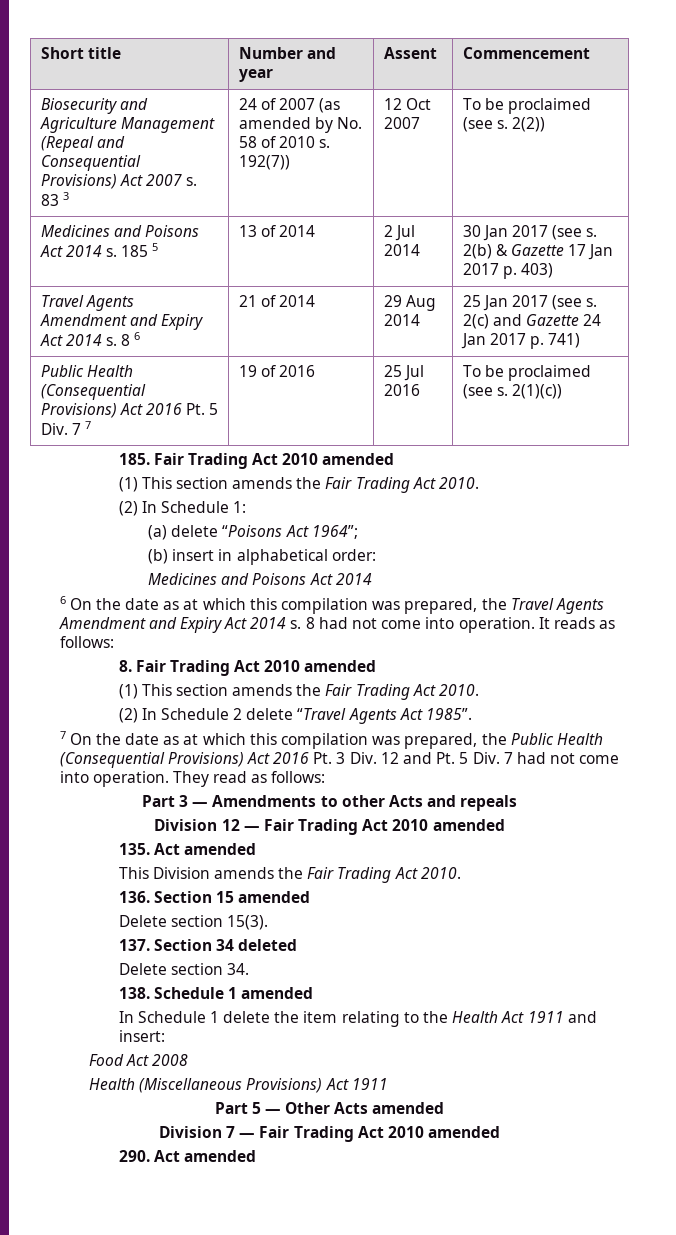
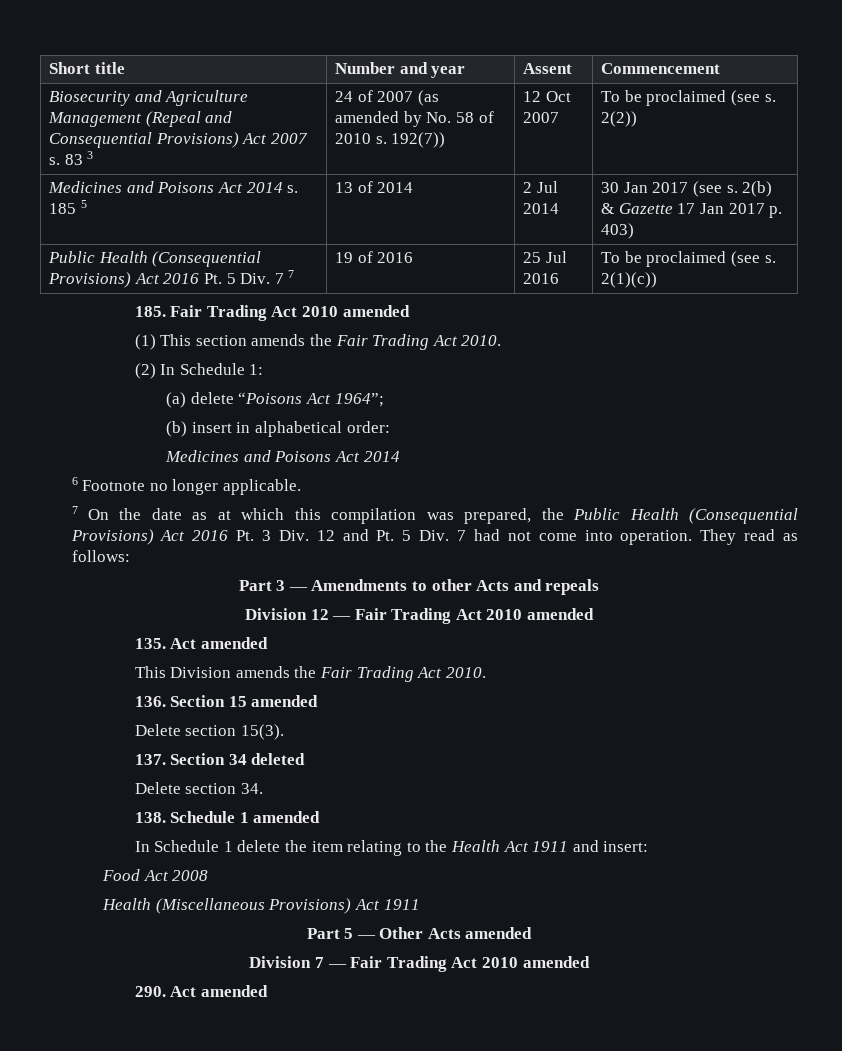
- Travel Agents Amendment and Expiry Act 2014 s. 8 6 | 21 of 2014 | 29 Aug 2014 | 25 Jan 2017 (see s. 2(c) and Gazette 24 Jan 2017 p. 741)
- 6 On the date as at which this compilation was prepared, the Travel Agents Amendment and Expiry Act 2014 s. 8 had not come into operation. It reads as follows:
- 8. Fair Trading Act 2010 amended
- (1) This section amends the Fair Trading Act 2010.
- (2) In Schedule 2 delete “Travel Agents Act 1985”.
+ 6 Footnote no longer applicable.

